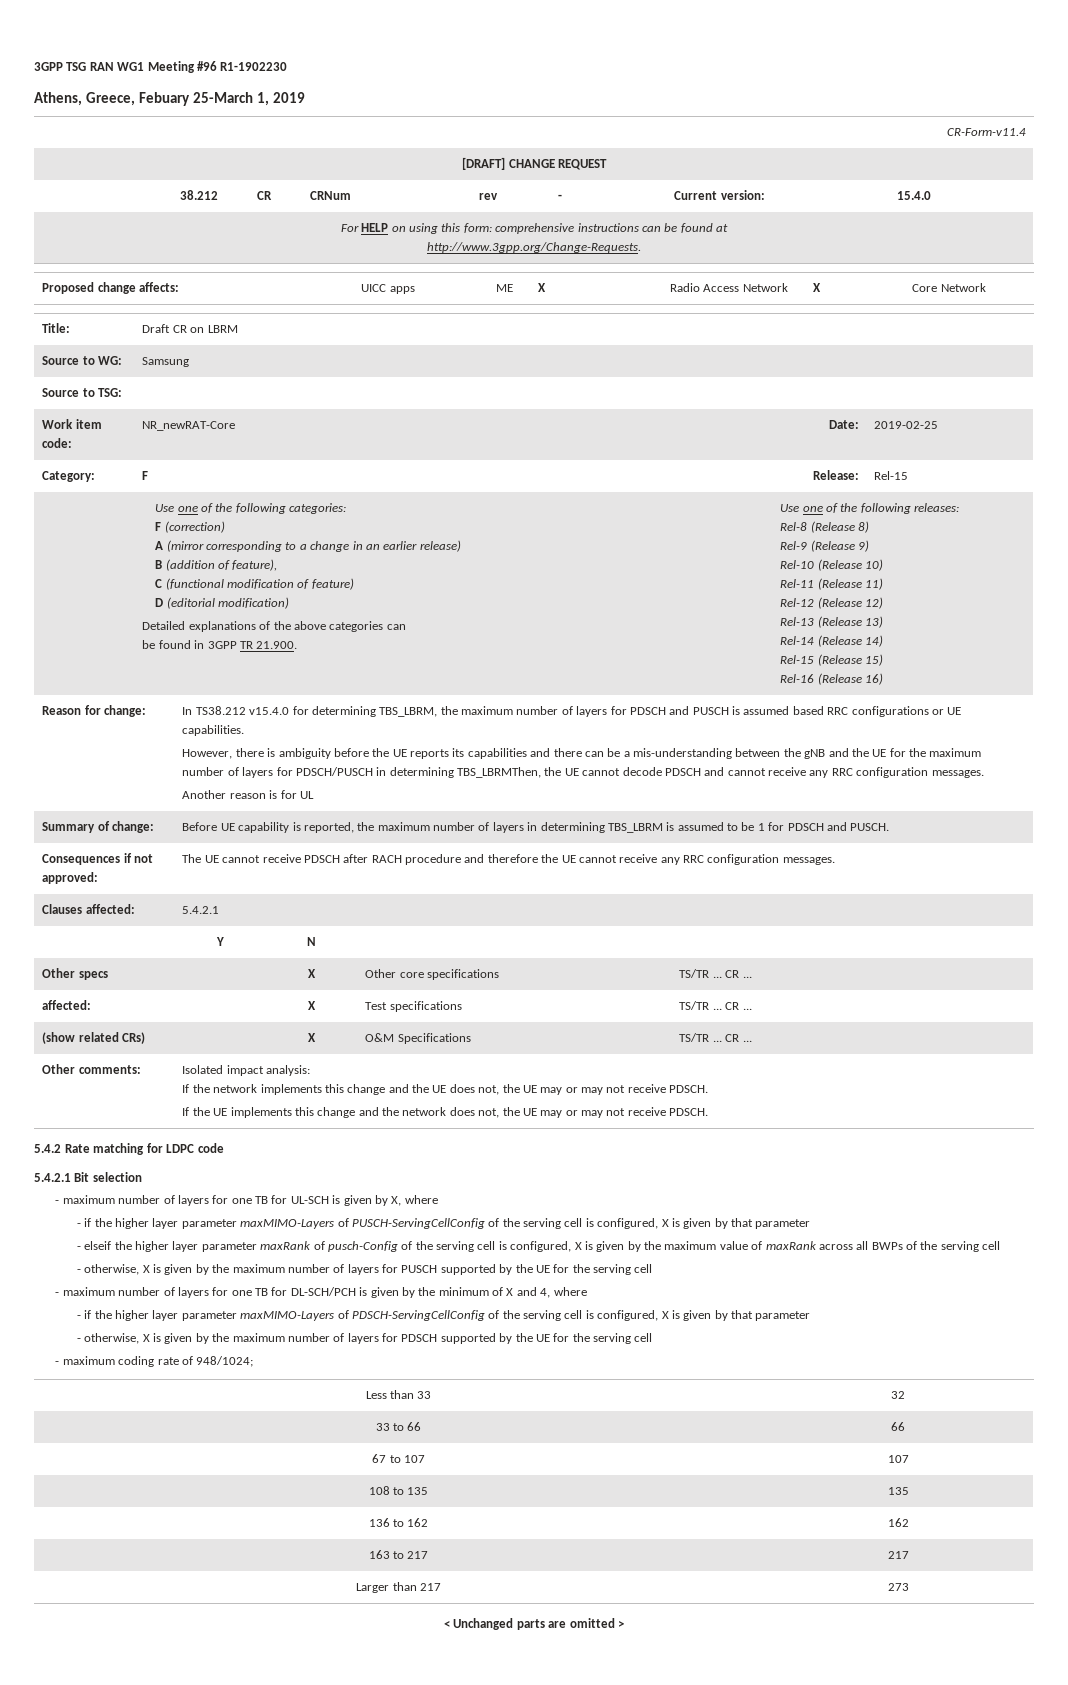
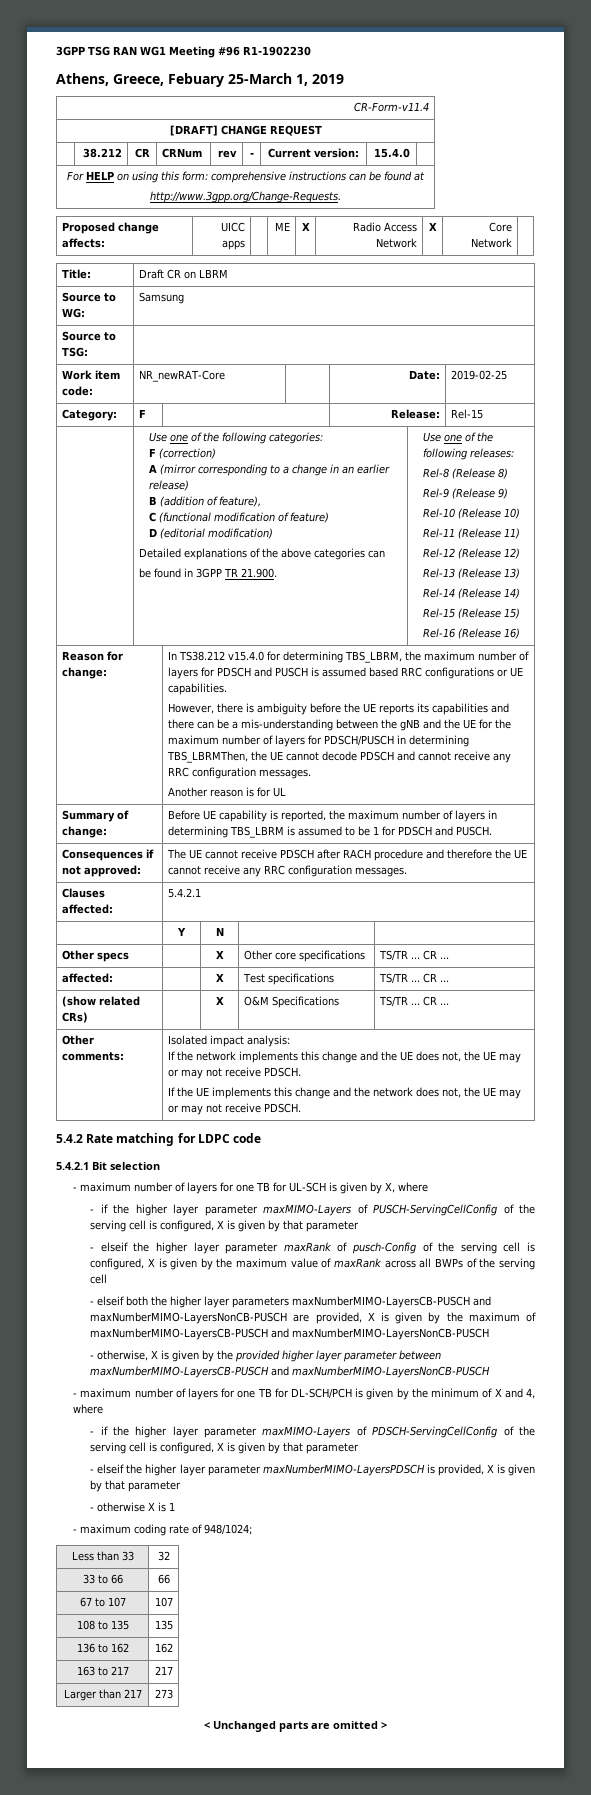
- - otherwise, X is given by the maximum number of layers for PUSCH supported by the UE for the serving cell
+ - elseif both the higher layer parameters maxNumberMIMO-LayersCB-PUSCH and maxNumberMIMO-LayersNonCB-PUSCH are provided, X is given by the maximum of maxNumberMIMO-LayersCB-PUSCH and maxNumberMIMO-LayersNonCB-PUSCH
+ - otherwise, X is given by the provided higher layer parameter between maxNumberMIMO-LayersCB-PUSCH and maxNumberMIMO-LayersNonCB-PUSCH
- - otherwise, X is given by the maximum number of layers for PDSCH supported by the UE for the serving cell
+ - elseif the higher layer parameter maxNumberMIMO-LayersPDSCH is provided, X is given by that parameter
+ - otherwise X is 1

